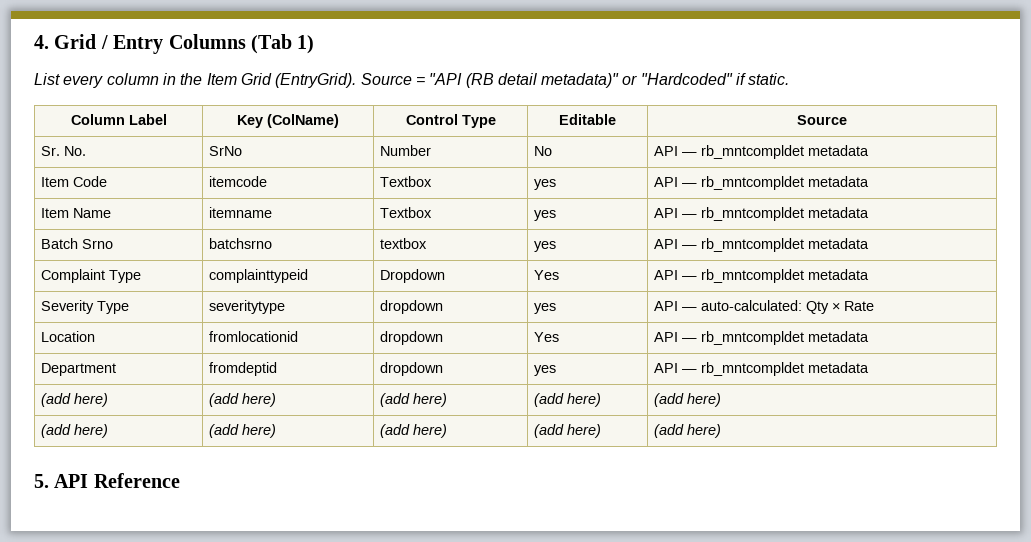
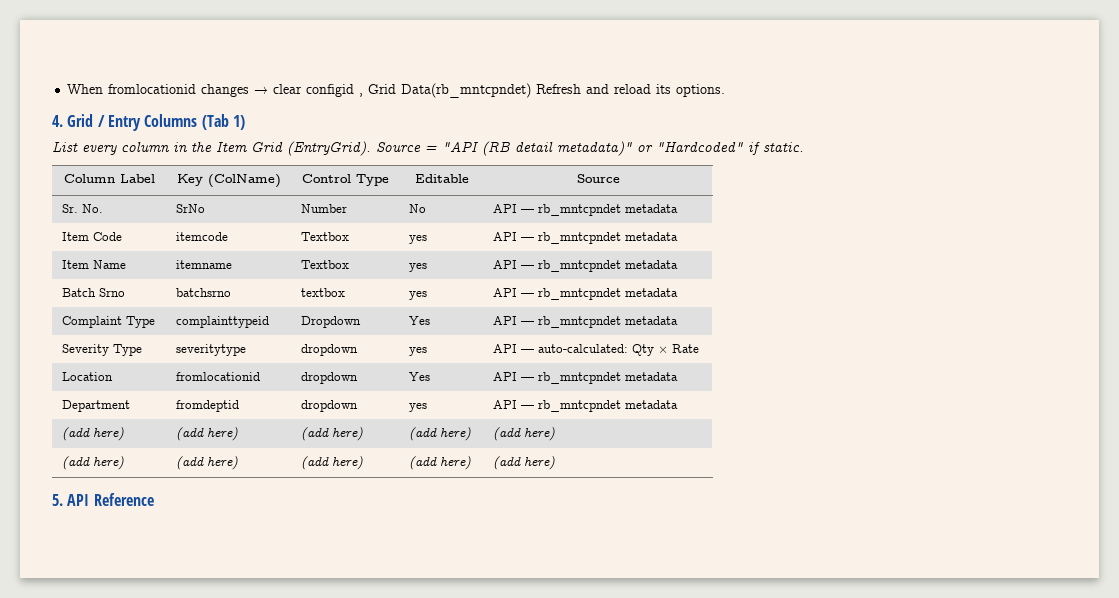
+ When fromlocationid changes → clear configid , Grid Data(rb_mntcpndet) Refresh and reload its options.
- Sr. No. | SrNo | Number | No | API — rb_mntcompldet metadata
+ Sr. No. | SrNo | Number | No | API — rb_mntcpndet metadata
- Item Code | itemcode | Textbox | yes | API — rb_mntcompldet metadata
+ Item Code | itemcode | Textbox | yes | API — rb_mntcpndet metadata
- Item Name | itemname | Textbox | yes | API — rb_mntcompldet metadata
+ Item Name | itemname | Textbox | yes | API — rb_mntcpndet metadata
- Batch Srno | batchsrno | textbox | yes | API — rb_mntcompldet metadata
+ Batch Srno | batchsrno | textbox | yes | API — rb_mntcpndet metadata
- Complaint Type | complainttypeid | Dropdown | Yes | API — rb_mntcompldet metadata
+ Complaint Type | complainttypeid | Dropdown | Yes | API — rb_mntcpndet metadata
- Location | fromlocationid | dropdown | Yes | API — rb_mntcompldet metadata
+ Location | fromlocationid | dropdown | Yes | API — rb_mntcpndet metadata
- Department | fromdeptid | dropdown | yes | API — rb_mntcompldet metadata
+ Department | fromdeptid | dropdown | yes | API — rb_mntcpndet metadata

